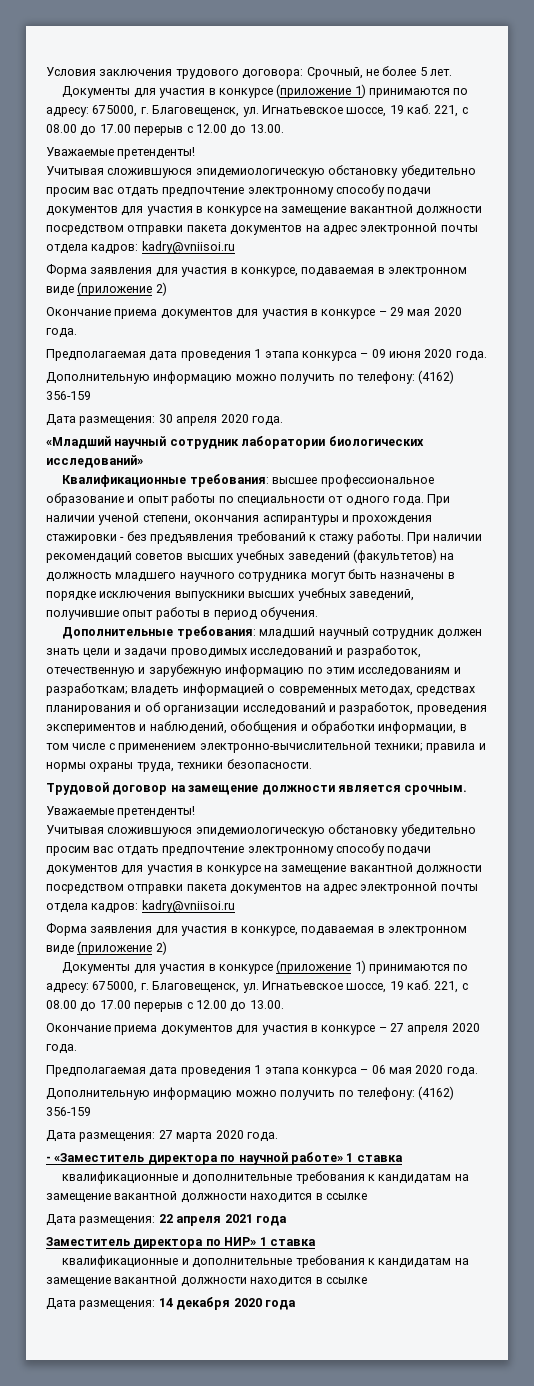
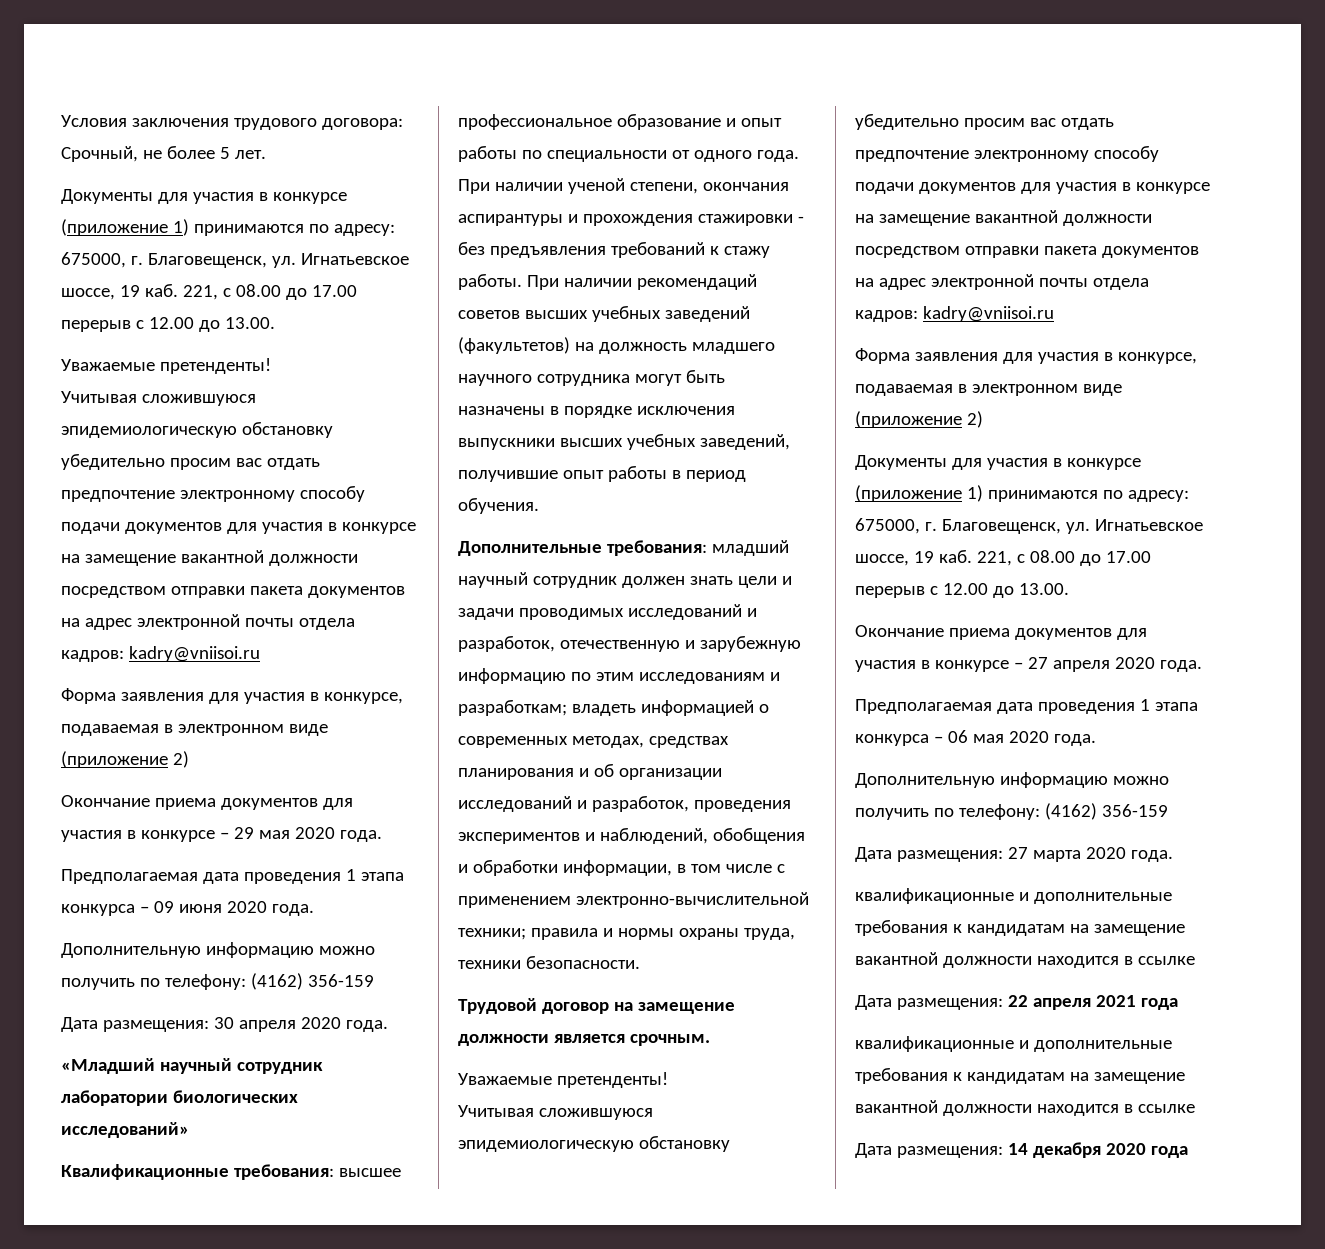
- - «Заместитель директора по научной работе» 1 ставка
- Заместитель директора по НИР» 1 ставка

